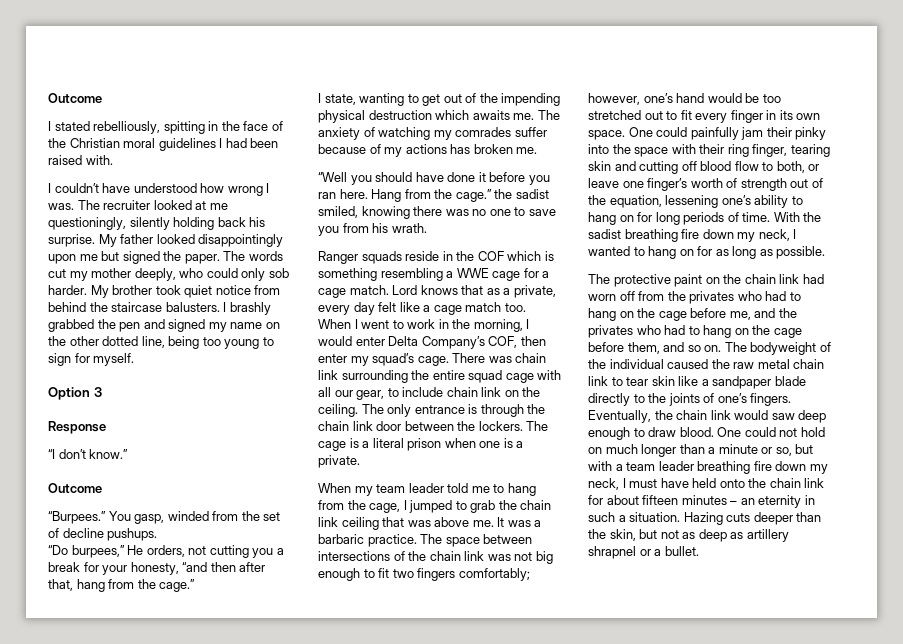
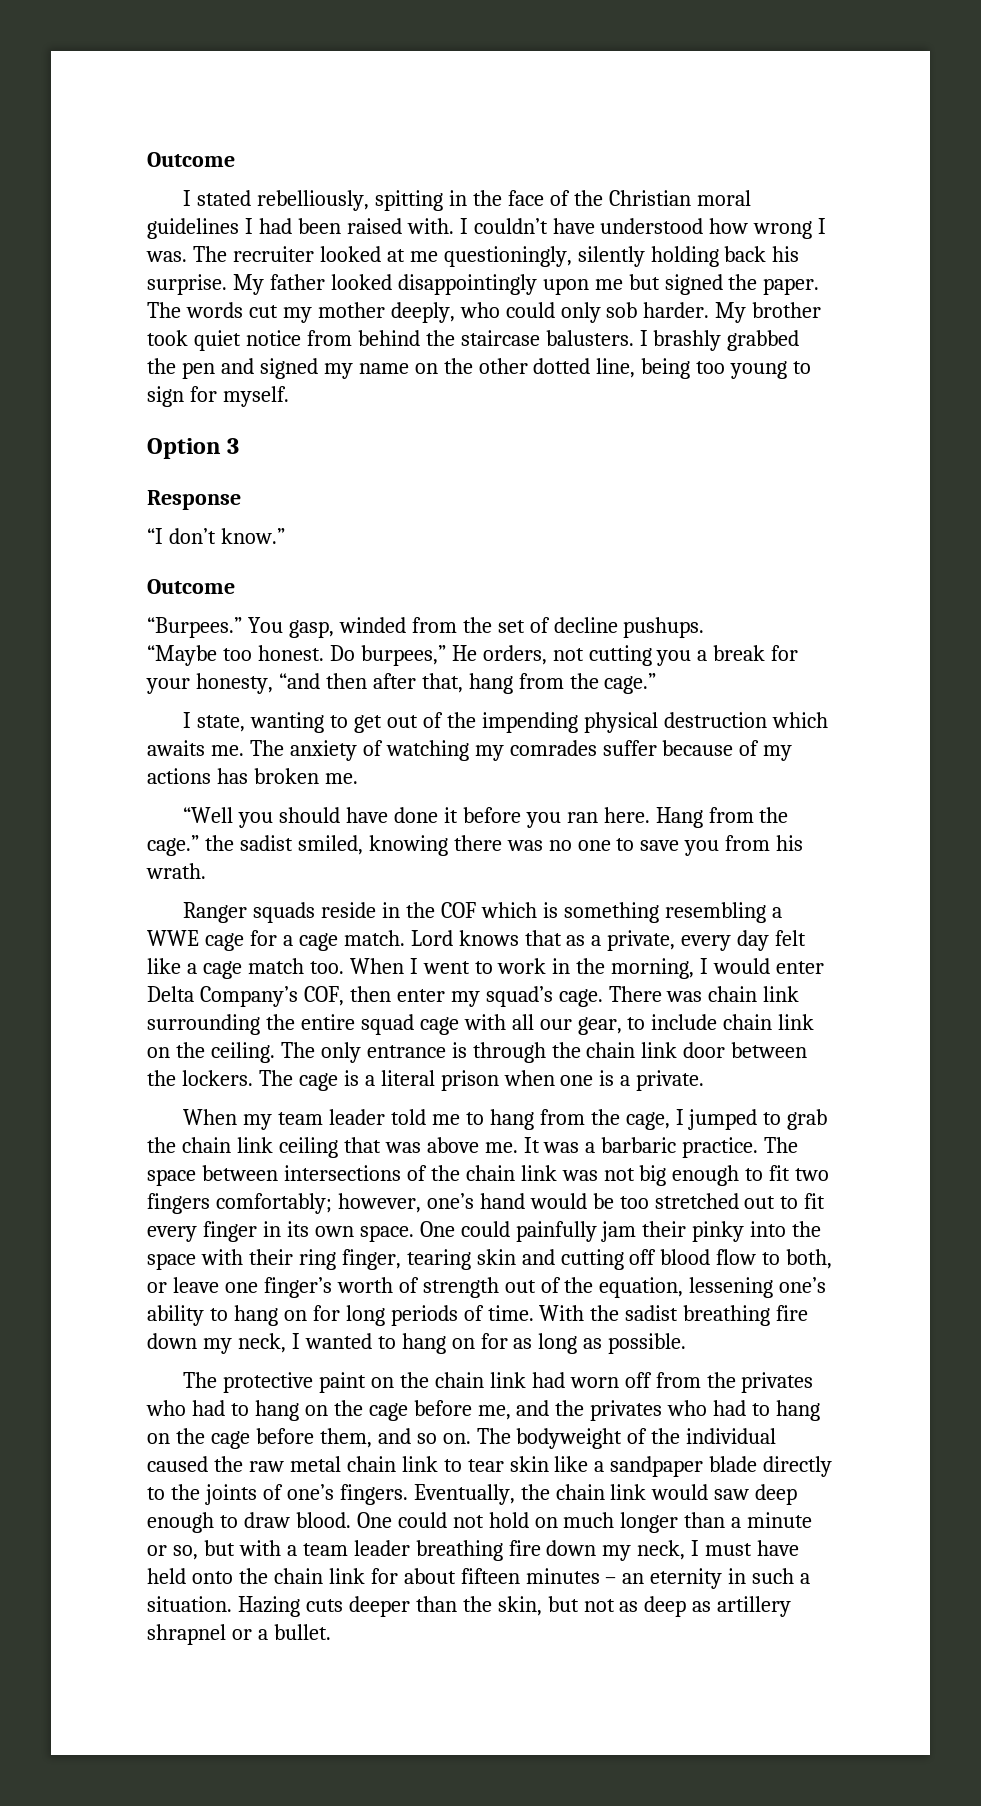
- I stated rebelliously, spitting in the face of the Christian moral guidelines I had been raised with.
- I couldn’t have understood how wrong I was.
+ I stated rebelliously, spitting in the face of the Christian moral guidelines I had been raised with. I couldn’t have understood how wrong I was.
- “Do burpees,” He orders, not cutting you a break for your honesty, “and then after that, hang from the cage.”
+ “Maybe too honest. Do burpees,” He orders, not cutting you a break for your honesty, “and then after that, hang from the cage.”

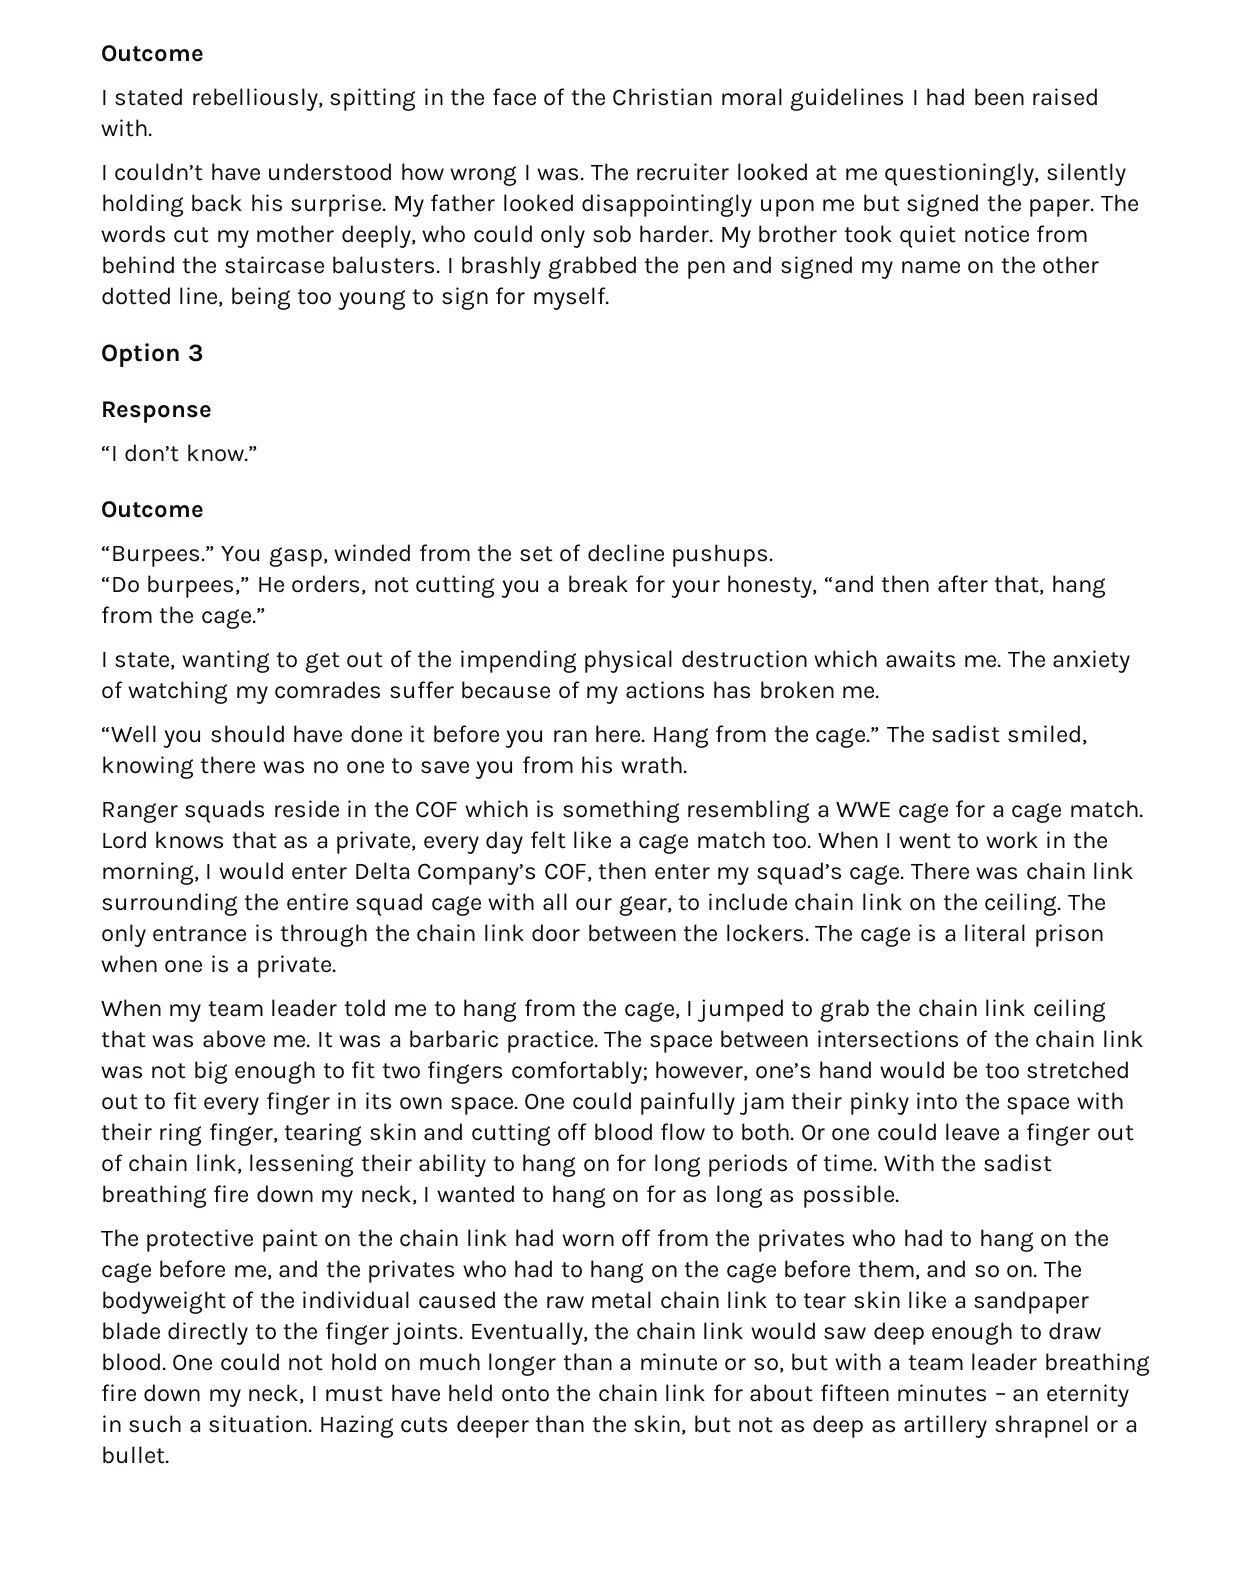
- I stated rebelliously, spitting in the face of the Christian moral guidelines I had been raised with. I couldn’t have understood how wrong I was.
+ I stated rebelliously, spitting in the face of the Christian moral guidelines I had been raised with.
+ I couldn’t have understood how wrong I was.
- “Maybe too honest. Do burpees,” He orders, not cutting you a break for your honesty, “and then after that, hang from the cage.”
+ “Do burpees,” He orders, not cutting you a break for your honesty, “and then after that, hang from the cage.”
- Hang from the cage.” the sadist smiled, knowing there was no one to save you from his wrath.
+ Hang from the cage.” The sadist smiled, knowing there was no one to save you from his wrath.
- One could painfully jam their pinky into the space with their ring finger, tearing skin and cutting off blood flow to both, or leave one finger’s worth of strength out of the equation, lessening one’s ability to hang on for long periods of time.
+ One could painfully jam their pinky into the space with their ring finger, tearing skin and cutting off blood flow to both. Or one could leave a finger out of chain link, lessening their ability to hang on for long periods of time.
- The bodyweight of the individual caused the raw metal chain link to tear skin like a sandpaper blade directly to the joints of one’s fingers.
+ The bodyweight of the individual caused the raw metal chain link to tear skin like a sandpaper blade directly to the finger joints.

